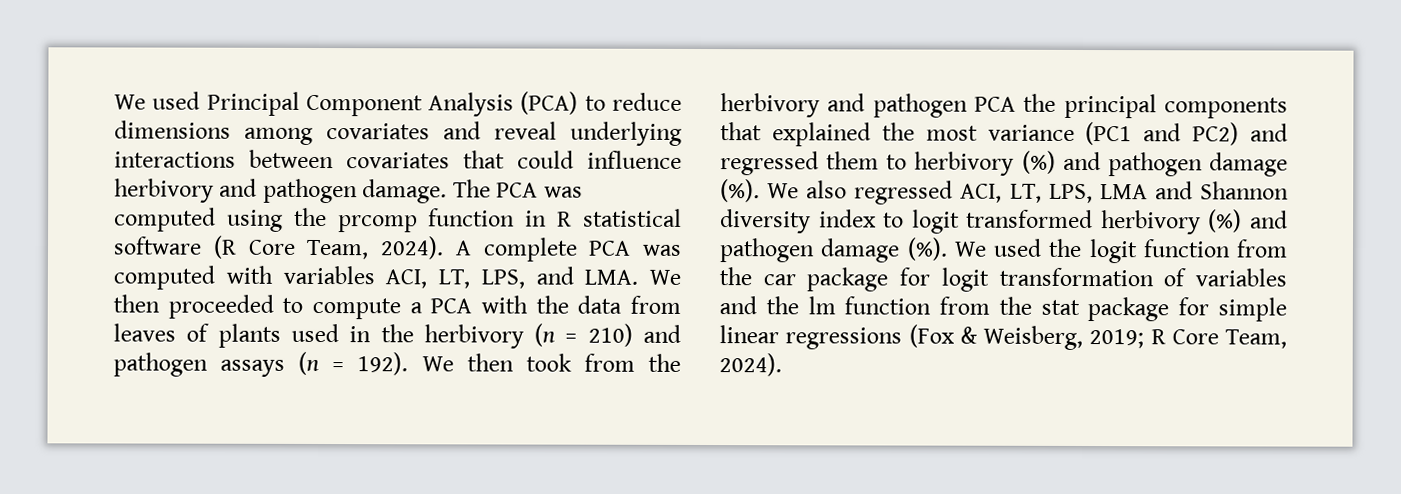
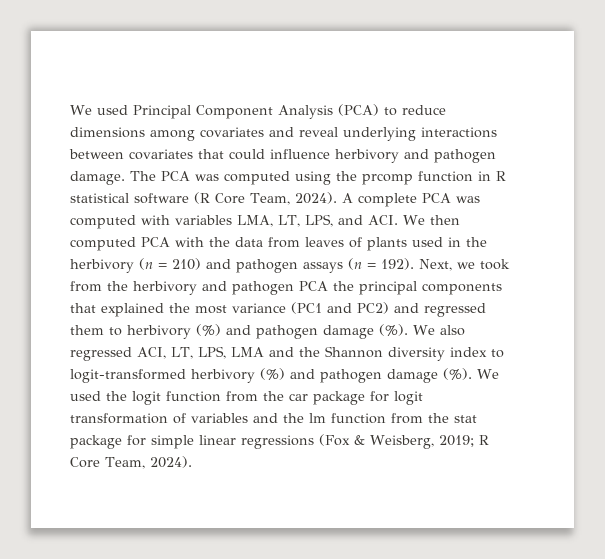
- A complete PCA was computed with variables ACI, LT, LPS, and LMA. We then proceeded to compute a PCA with the data from leaves of plants used in the herbivory (n = 210) and pathogen assays (n = 192).
+ A complete PCA was computed with variables LMA, LT, LPS, and ACI. We then computed PCA with the data from leaves of plants used in the herbivory (n = 210) and pathogen assays (n = 192).
- We then took from the herbivory and pathogen PCA the principal components that explained the most variance (PC1 and PC2) and regressed them to herbivory (%) and pathogen damage (%).
+ Next, we took from the herbivory and pathogen PCA the principal components that explained the most variance (PC1 and PC2) and regressed them to herbivory (%) and pathogen damage (%).
- We also regressed ACI, LT, LPS, LMA and Shannon diversity index to logit transformed herbivory (%) and pathogen damage (%).
+ We also regressed ACI, LT, LPS, LMA and the Shannon diversity index to logit-transformed herbivory (%) and pathogen damage (%).

